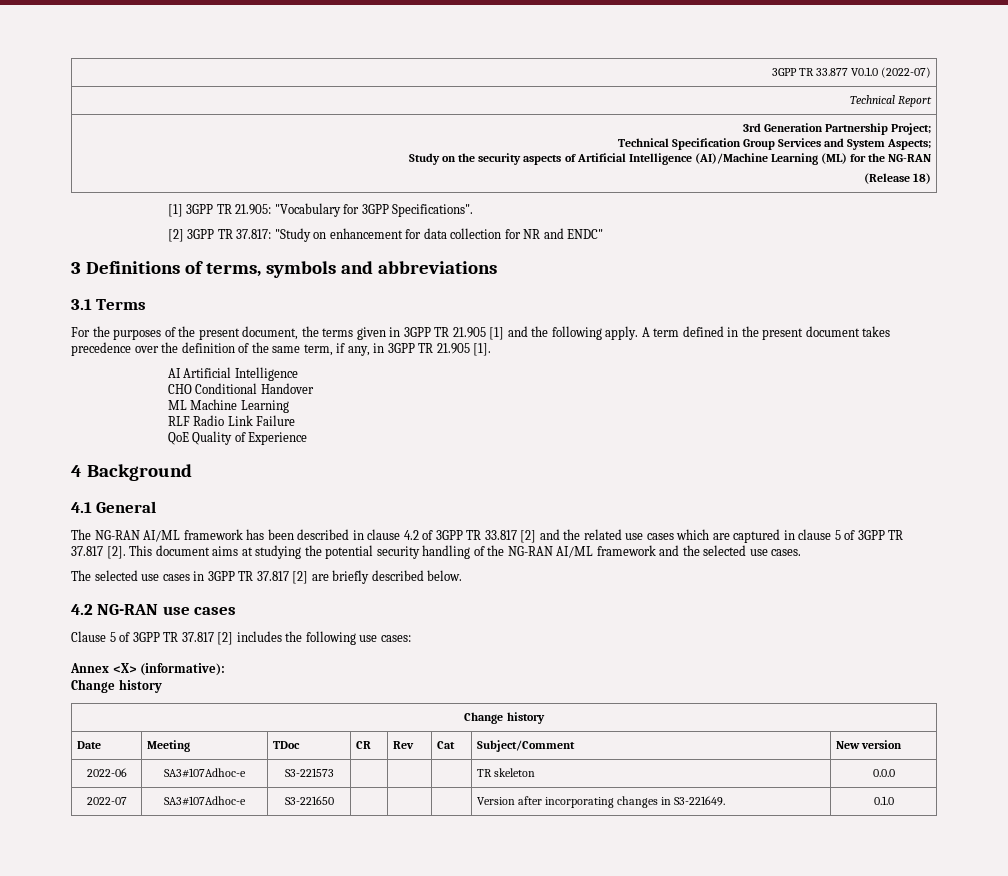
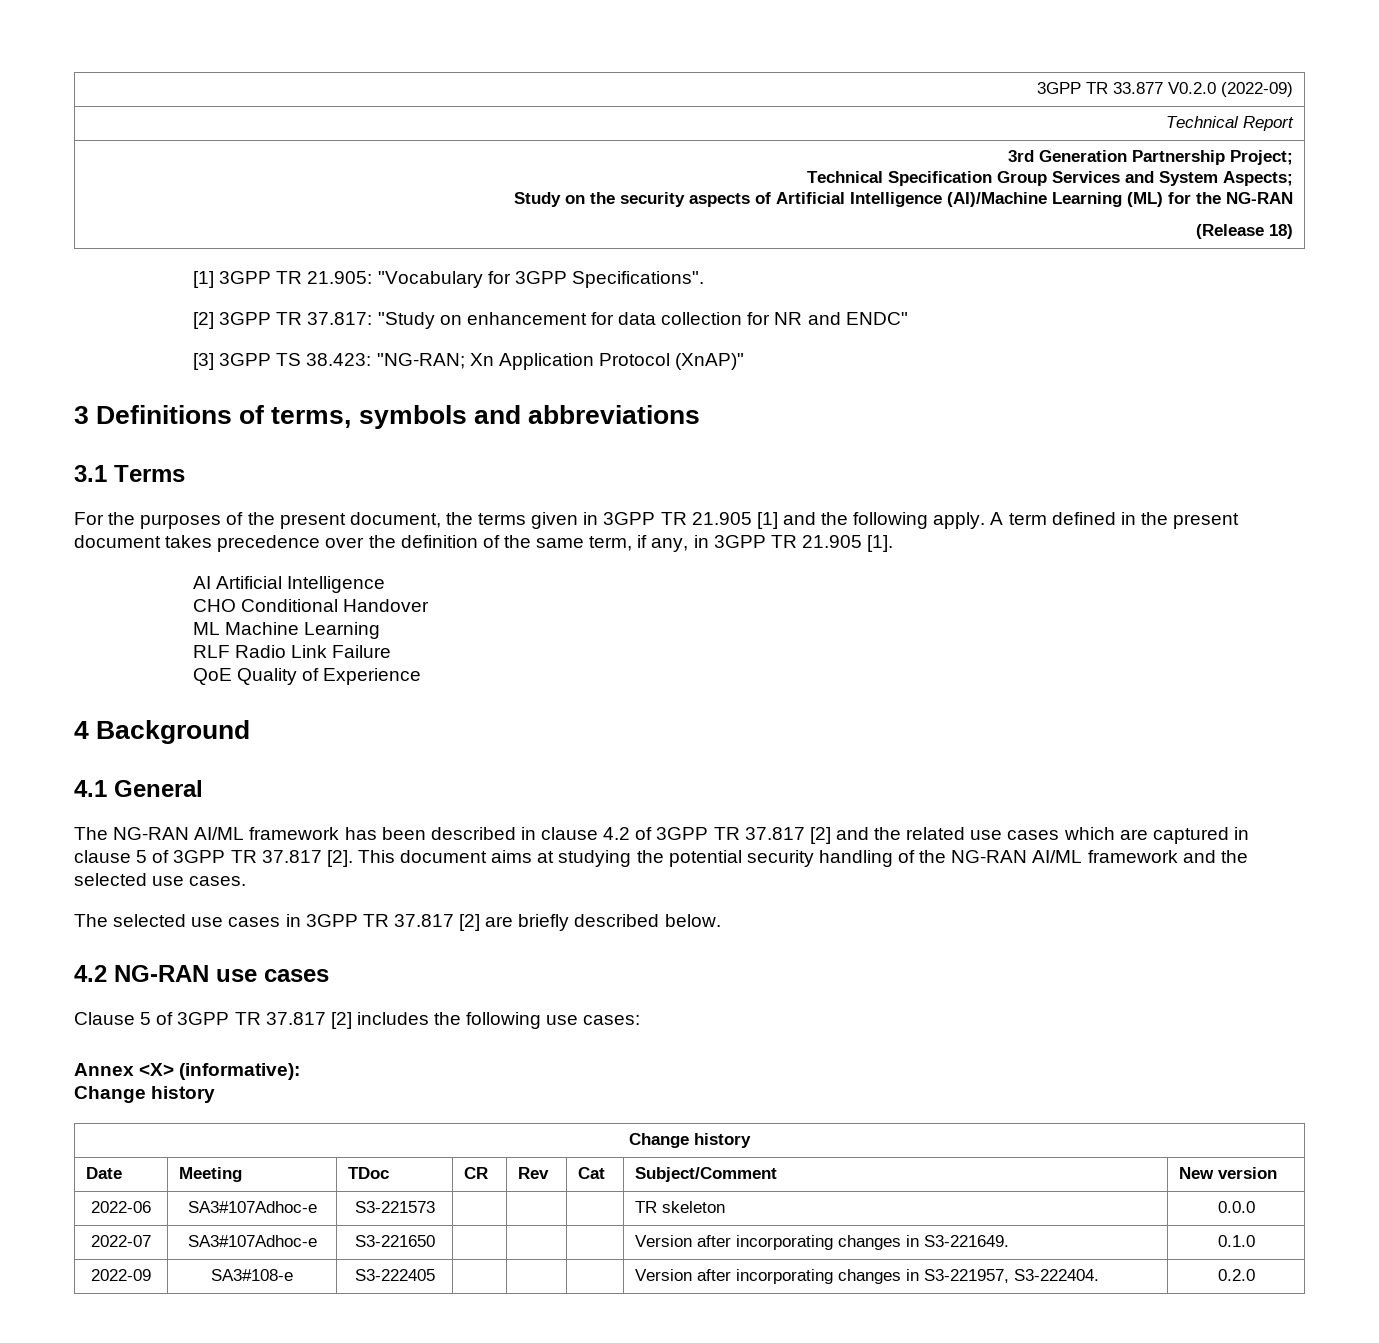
- 3GPP TR 33.877 V0.1.0 (2022-07)
+ 3GPP TR 33.877 V0.2.0 (2022-09)
+ [3] 3GPP TS 38.423: "NG-RAN; Xn Application Protocol (XnAP)"
- The NG-RAN AI/ML framework has been described in clause 4.2 of 3GPP TR 33.817 [2] and the related use cases which are captured in clause 5 of 3GPP TR 37.817 [2].
+ The NG-RAN AI/ML framework has been described in clause 4.2 of 3GPP TR 37.817 [2] and the related use cases which are captured in clause 5 of 3GPP TR 37.817 [2].
+ 2022-09 | SA3#108-e | S3-222405 | | | | Version after incorporating changes in S3-221957, S3-222404. | 0.2.0

